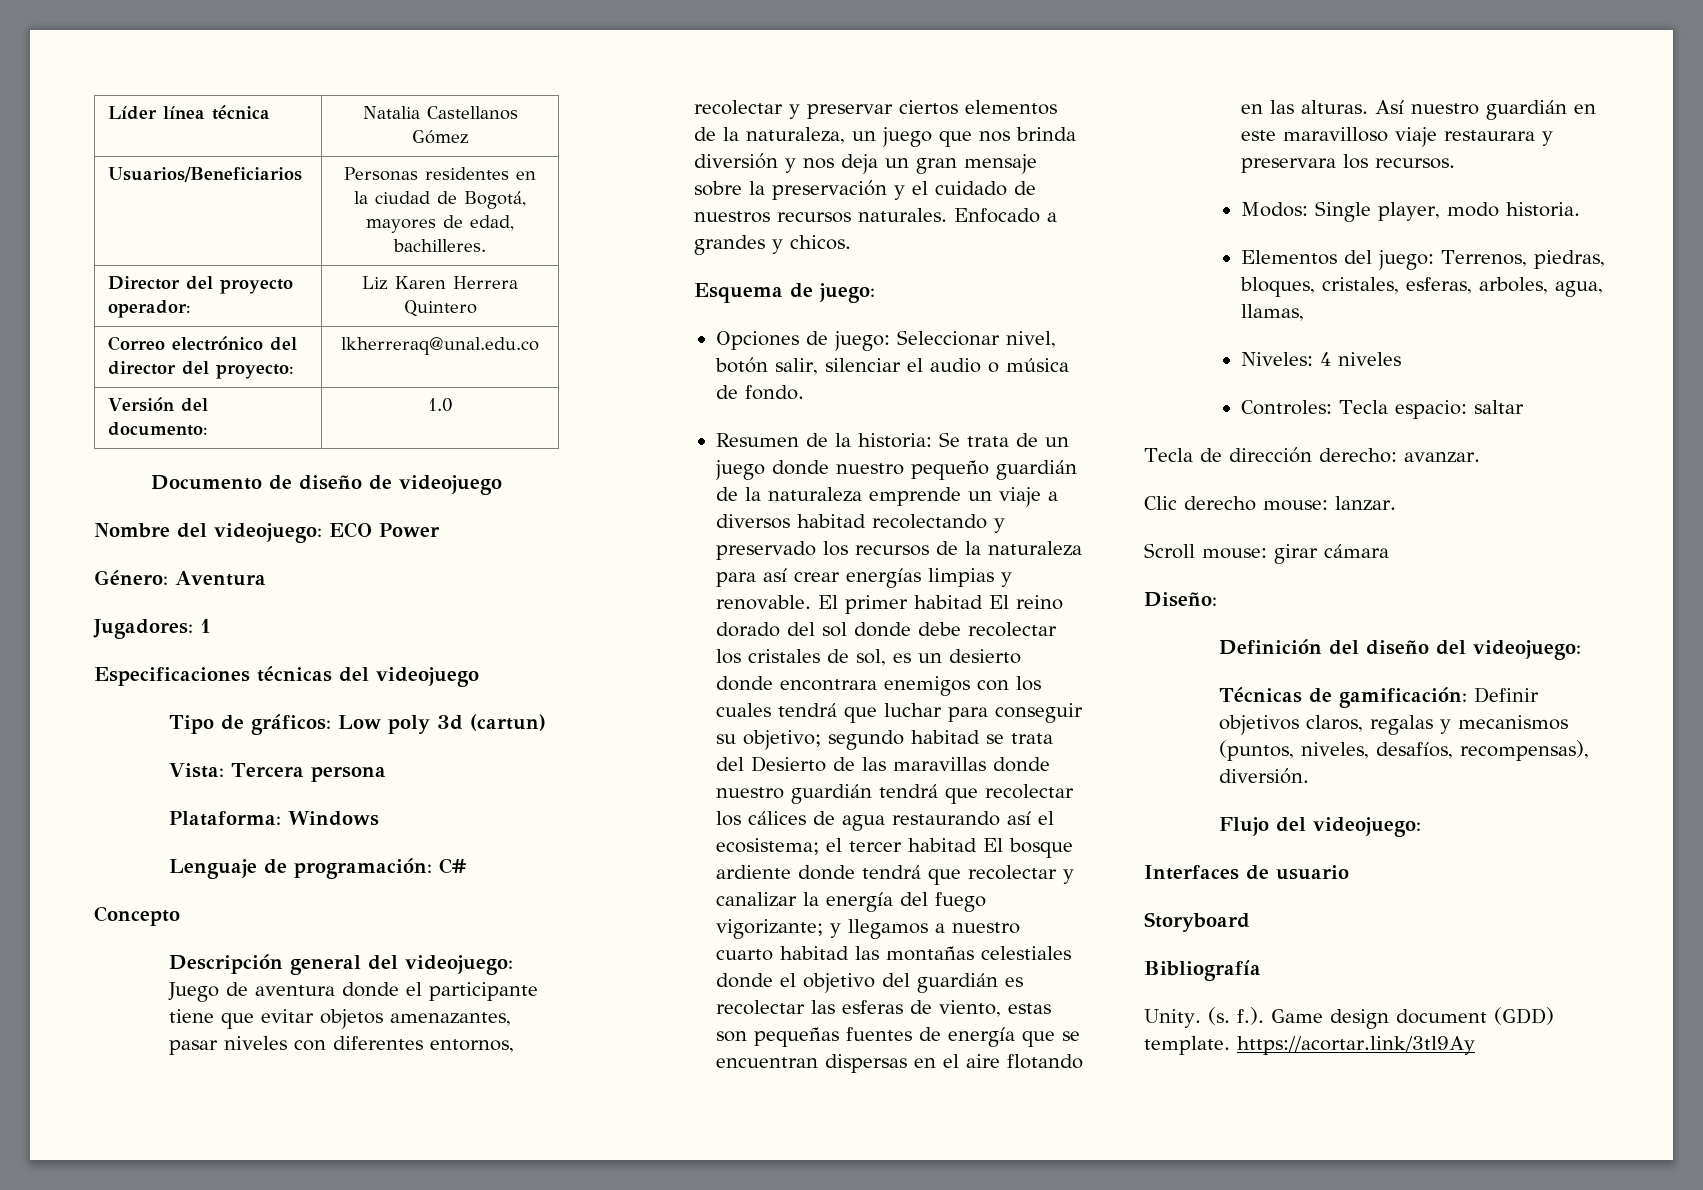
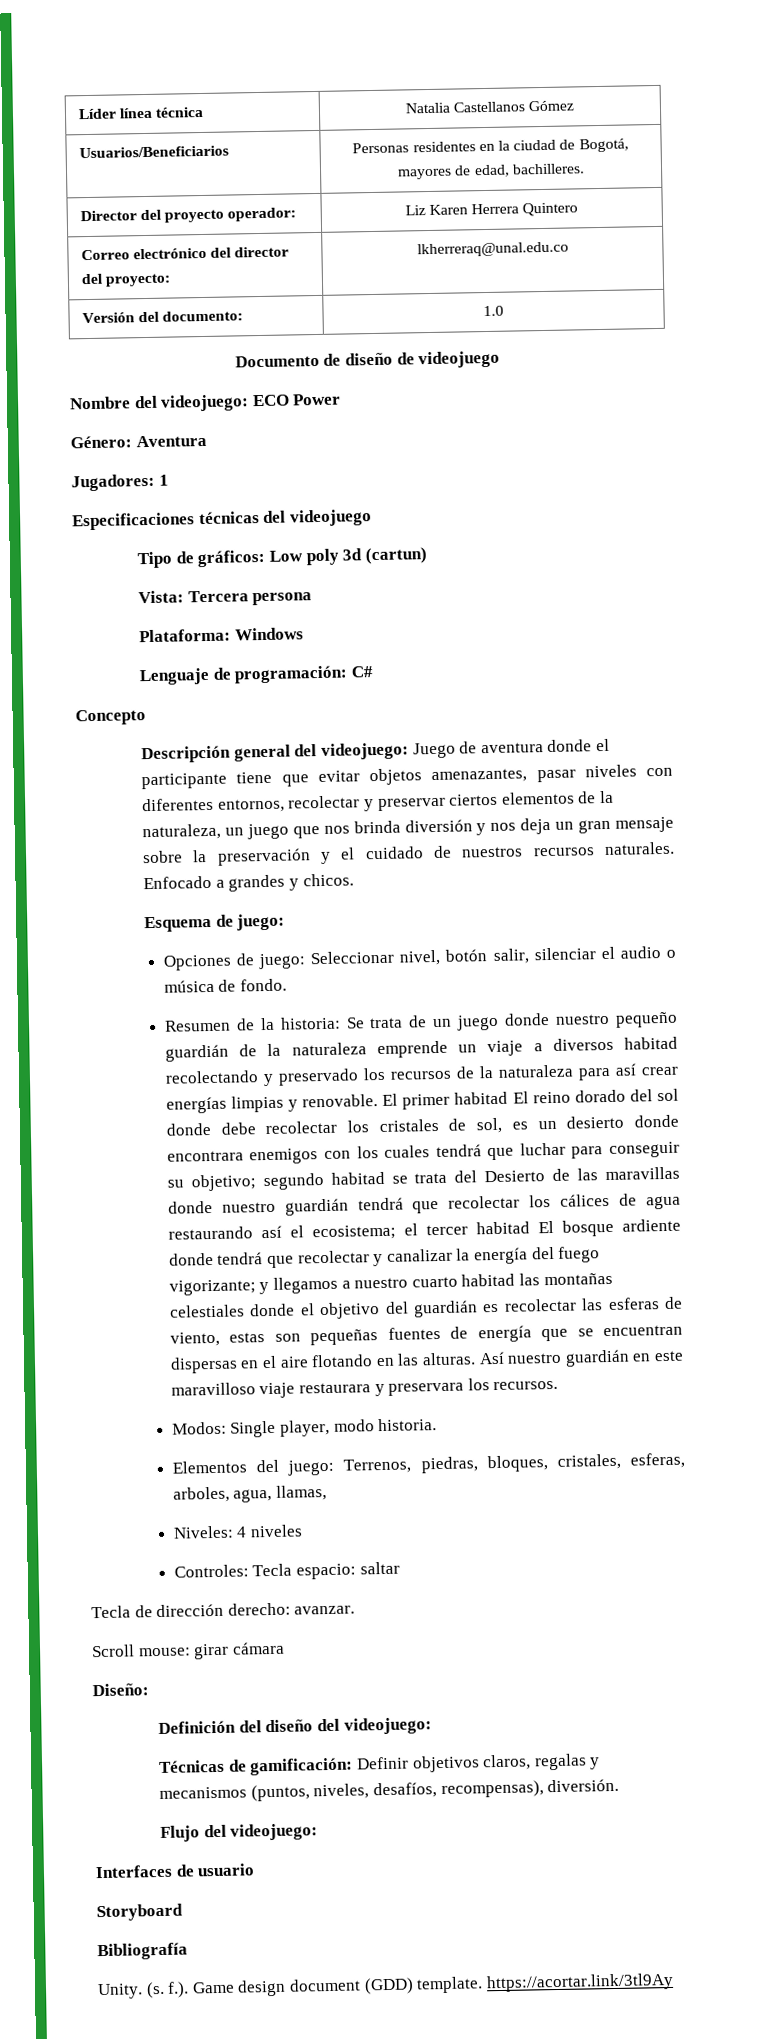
- Clic derecho mouse: lanzar.

